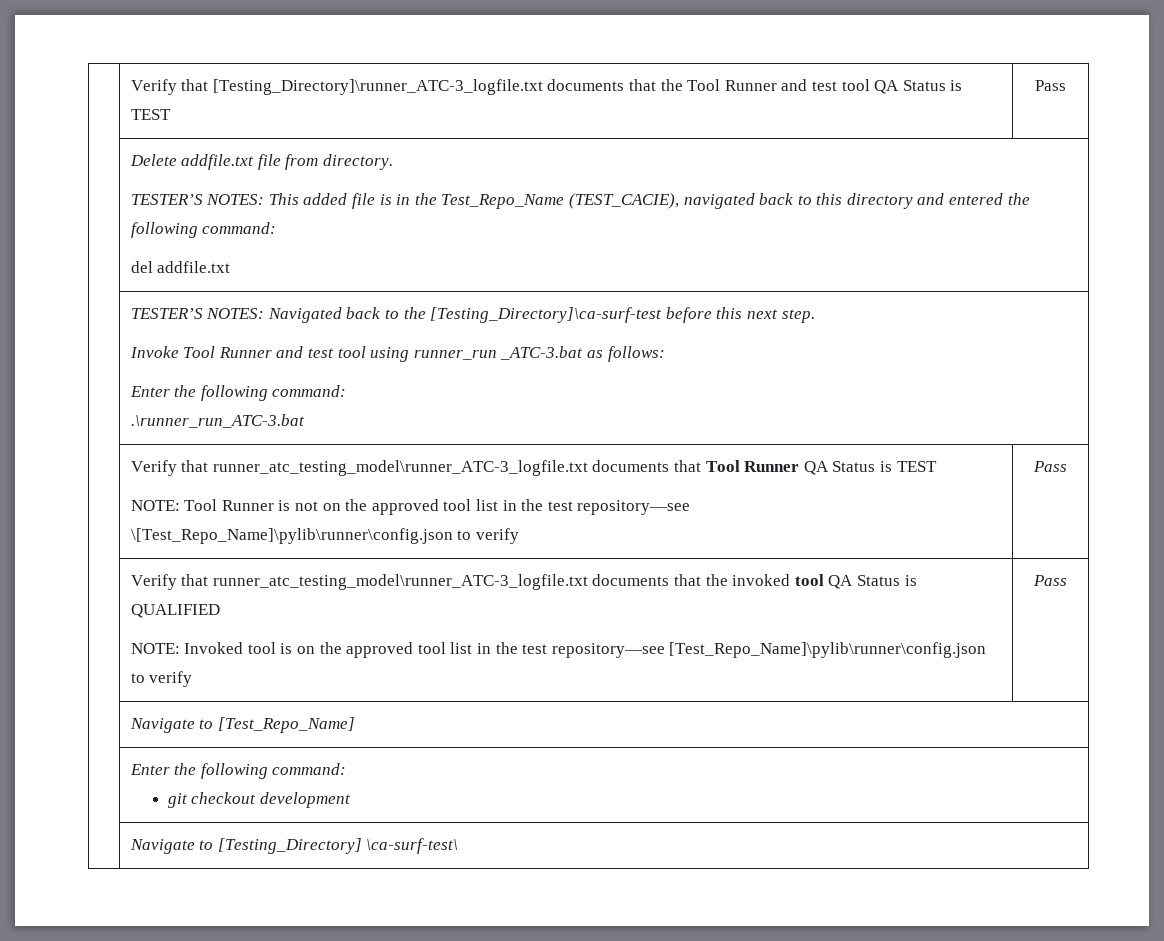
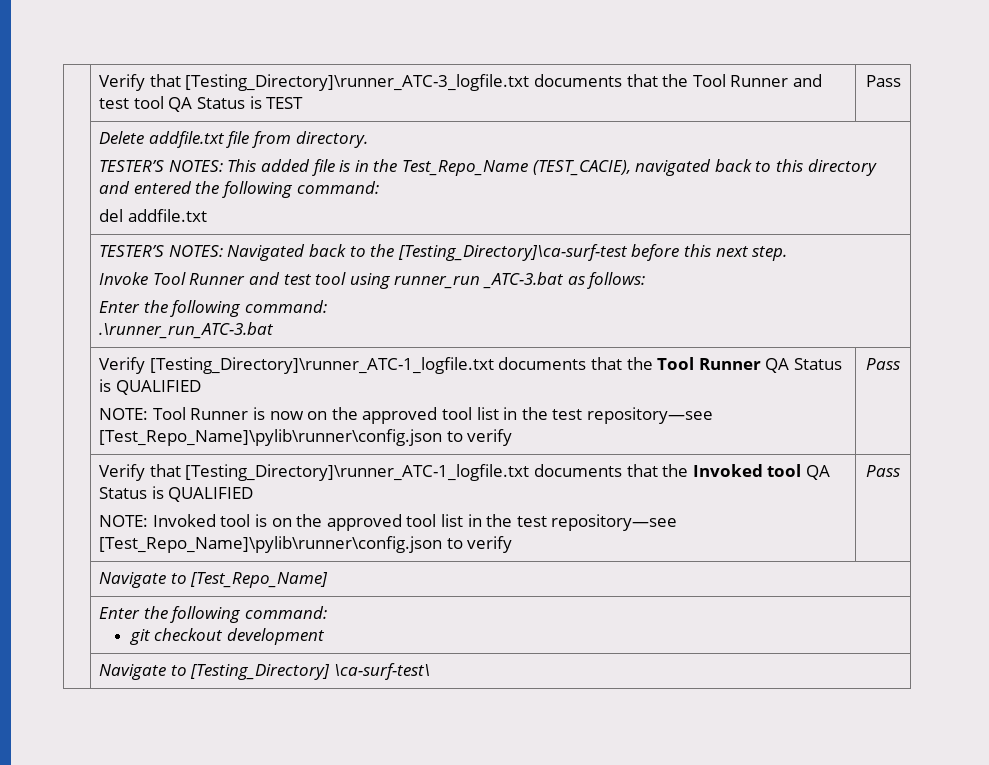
- | Verify that runner_atc_testing_model\runner_ATC-3_logfile.txt documents that Tool Runner QA Status is TEST
- NOTE: Tool Runner is not on the approved tool list in the test repository—see \[Test_Repo_Name]\pylib\runner\config.json to verify | Pass
+ | Verify [Testing_Directory]\runner_ATC-1_logfile.txt documents that the Tool Runner QA Status is QUALIFIED
+ NOTE: Tool Runner is now on the approved tool list in the test repository—see [Test_Repo_Name]\pylib\runner\config.json to verify | Pass
- | Verify that runner_atc_testing_model\runner_ATC-3_logfile.txt documents that the invoked tool QA Status is QUALIFIED
+ | Verify that [Testing_Directory]\runner_ATC-1_logfile.txt documents that the Invoked tool QA Status is QUALIFIED

